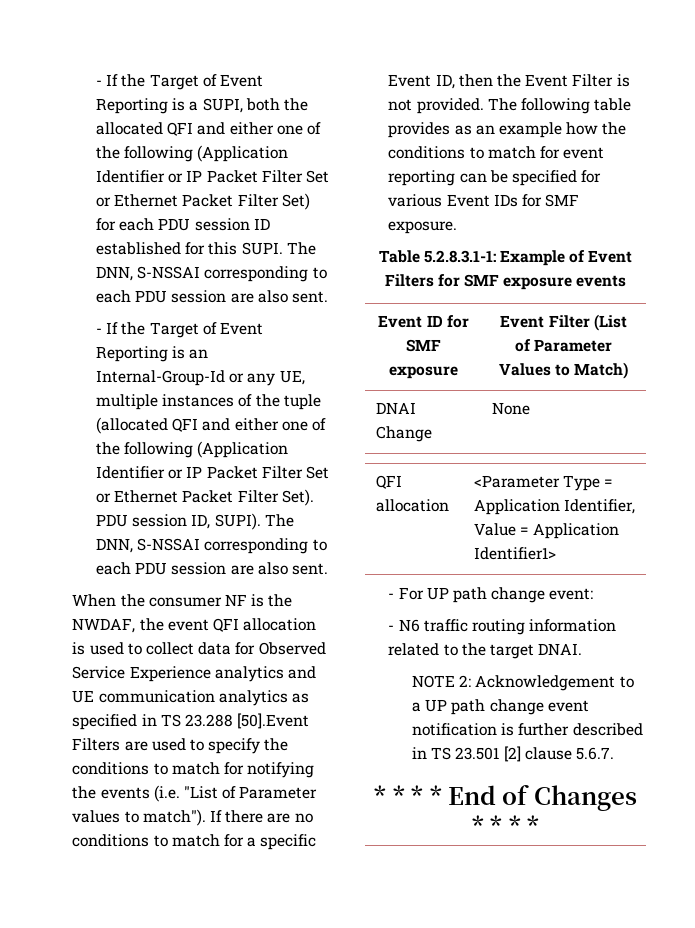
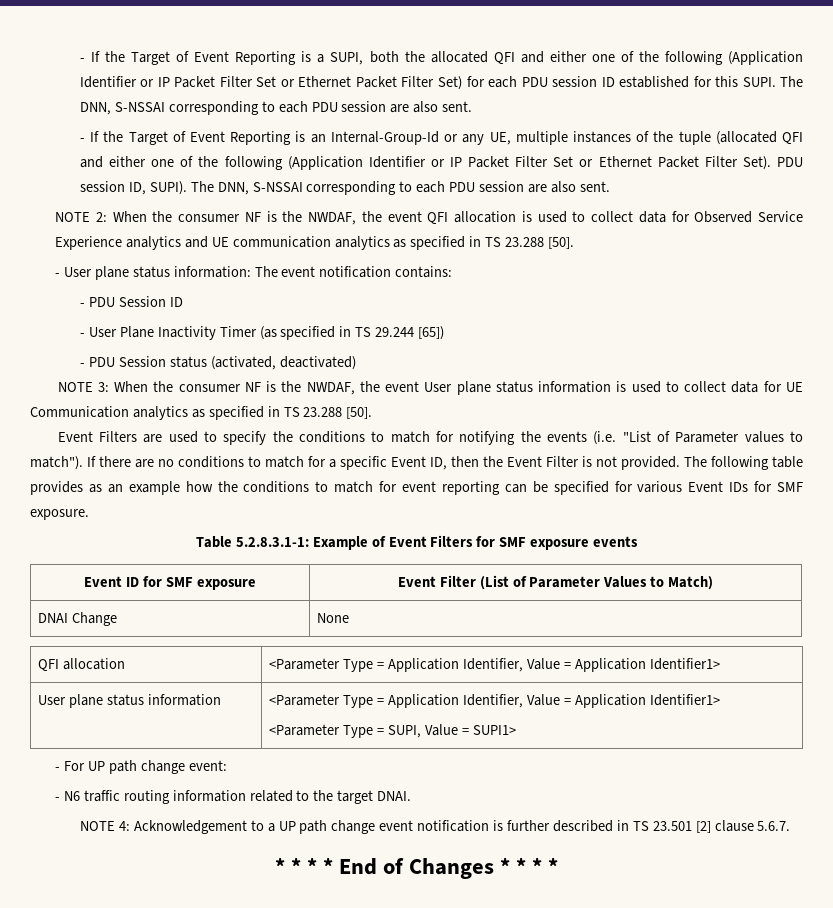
- When the consumer NF is the NWDAF, the event QFI allocation is used to collect data for Observed Service Experience analytics and UE communication analytics as specified in TS 23.288 [50].Event Filters are used to specify the conditions to match for notifying the events (i.e. "List of Parameter values to match").
+ NOTE 2: When the consumer NF is the NWDAF, the event QFI allocation is used to collect data for Observed Service Experience analytics and UE communication analytics as specified in TS 23.288 [50].
+ - User plane status information: The event notification contains:
+ - PDU Session ID
+ - User Plane Inactivity Timer (as specified in TS 29.244 [65])
+ - PDU Session status (activated, deactivated)
+ NOTE 3: When the consumer NF is the NWDAF, the event User plane status information is used to collect data for UE Communication analytics as specified in TS 23.288 [50].
+ Event Filters are used to specify the conditions to match for notifying the events (i.e. "List of Parameter values to match").
+ User plane status information | <Parameter Type = Application Identifier, Value = Application Identifier1>
+ <Parameter Type = SUPI, Value = SUPI1>
- NOTE 2: Acknowledgement to a UP path change event notification is further described in TS 23.501 [2] clause 5.6.7.
+ NOTE 4: Acknowledgement to a UP path change event notification is further described in TS 23.501 [2] clause 5.6.7.

